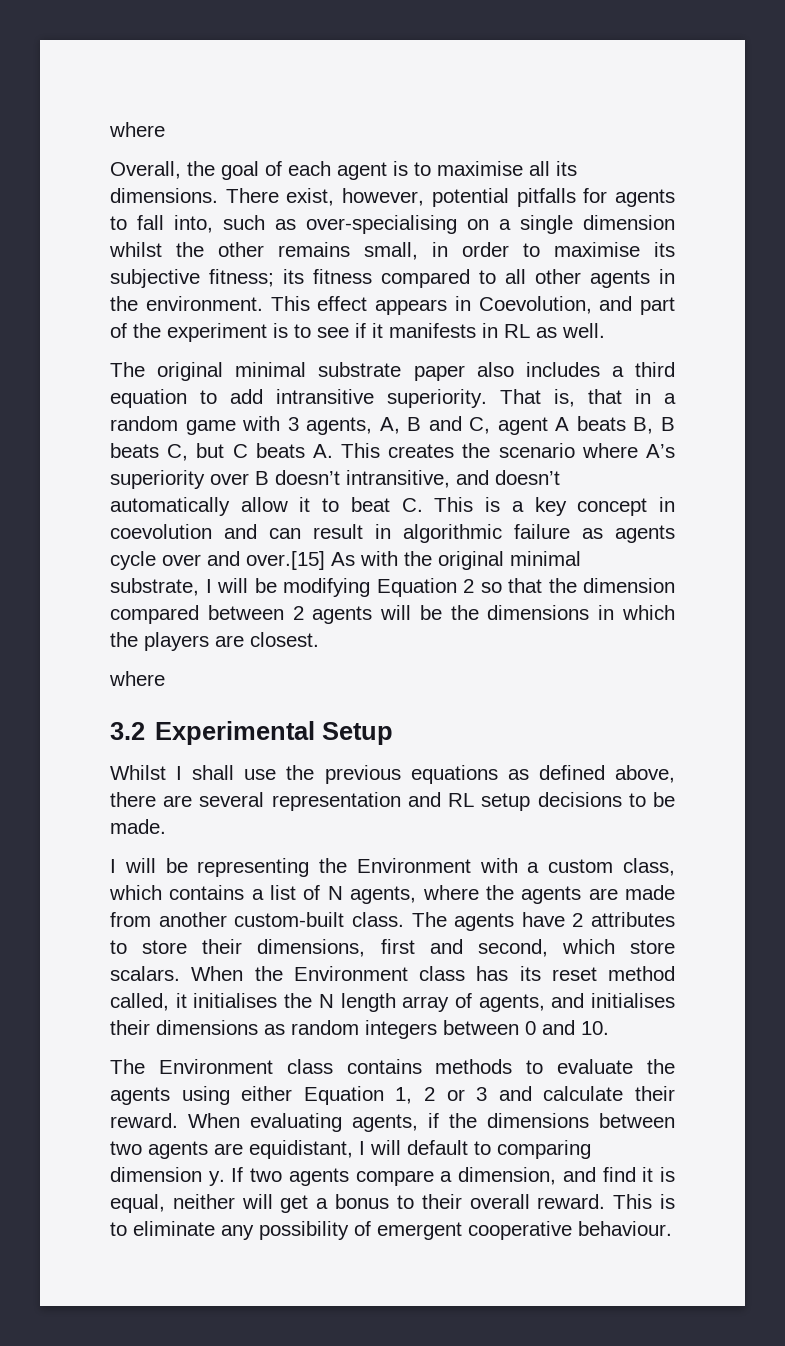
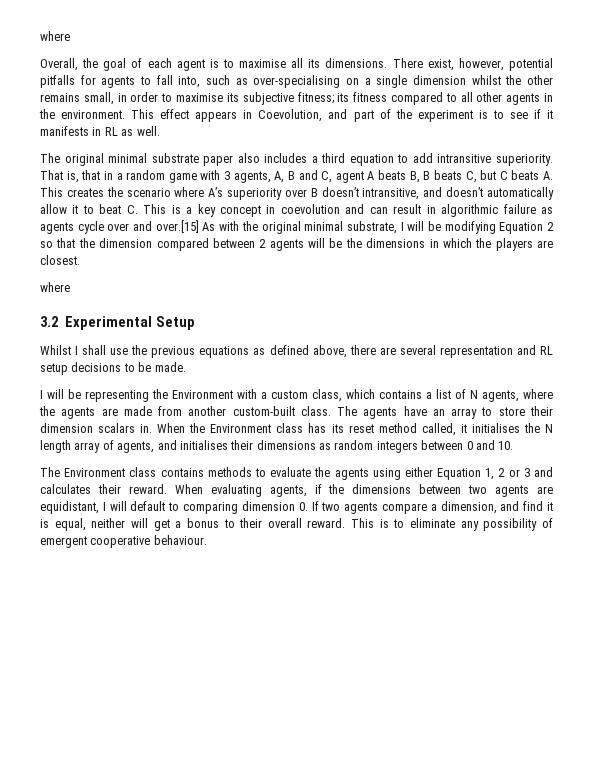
- The agents have 2 attributes to store their dimensions, first and second, which store scalars.
+ The agents have an array to store their dimension scalars in.
- The Environment class contains methods to evaluate the agents using either Equation 1, 2 or 3 and calculate their reward.
+ The Environment class contains methods to evaluate the agents using either Equation 1, 2 or 3 and calculates their reward.
- When evaluating agents, if the dimensions between two agents are equidistant, I will default to comparing dimension y. If two agents compare a dimension, and find it is equal, neither will get a bonus to their overall reward.
+ When evaluating agents, if the dimensions between two agents are equidistant, I will default to comparing dimension 0. If two agents compare a dimension, and find it is equal, neither will get a bonus to their overall reward.

